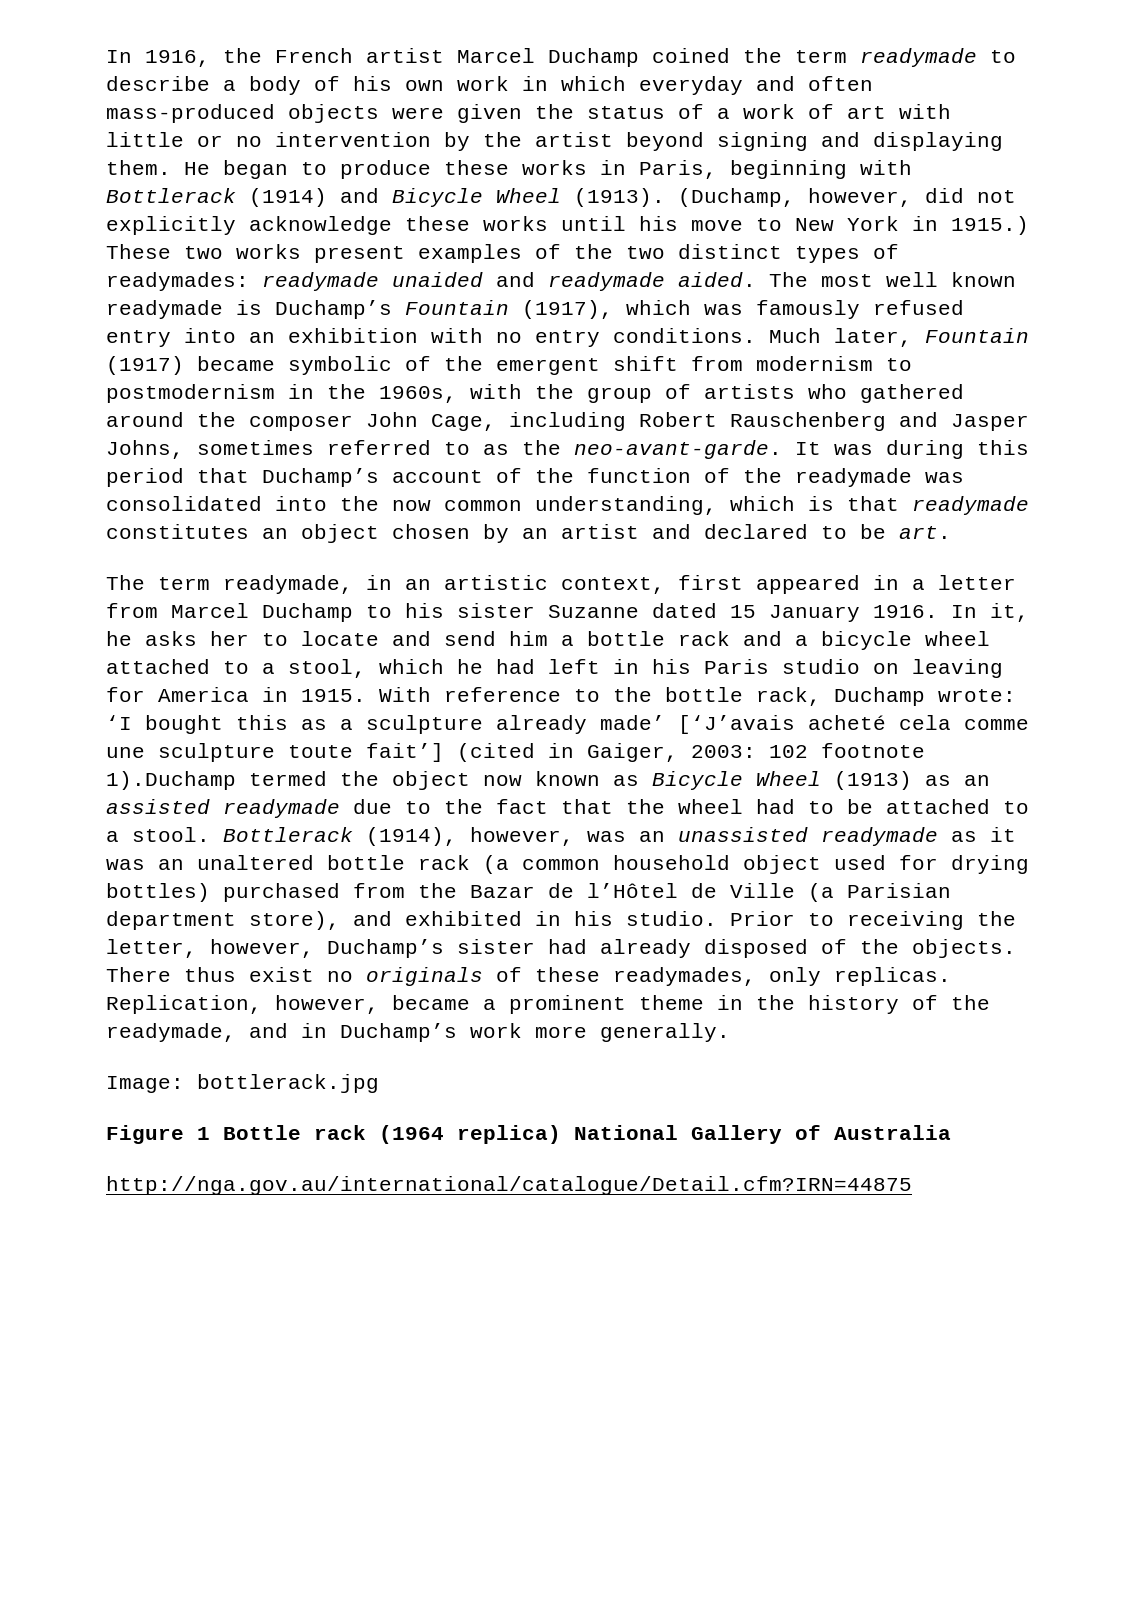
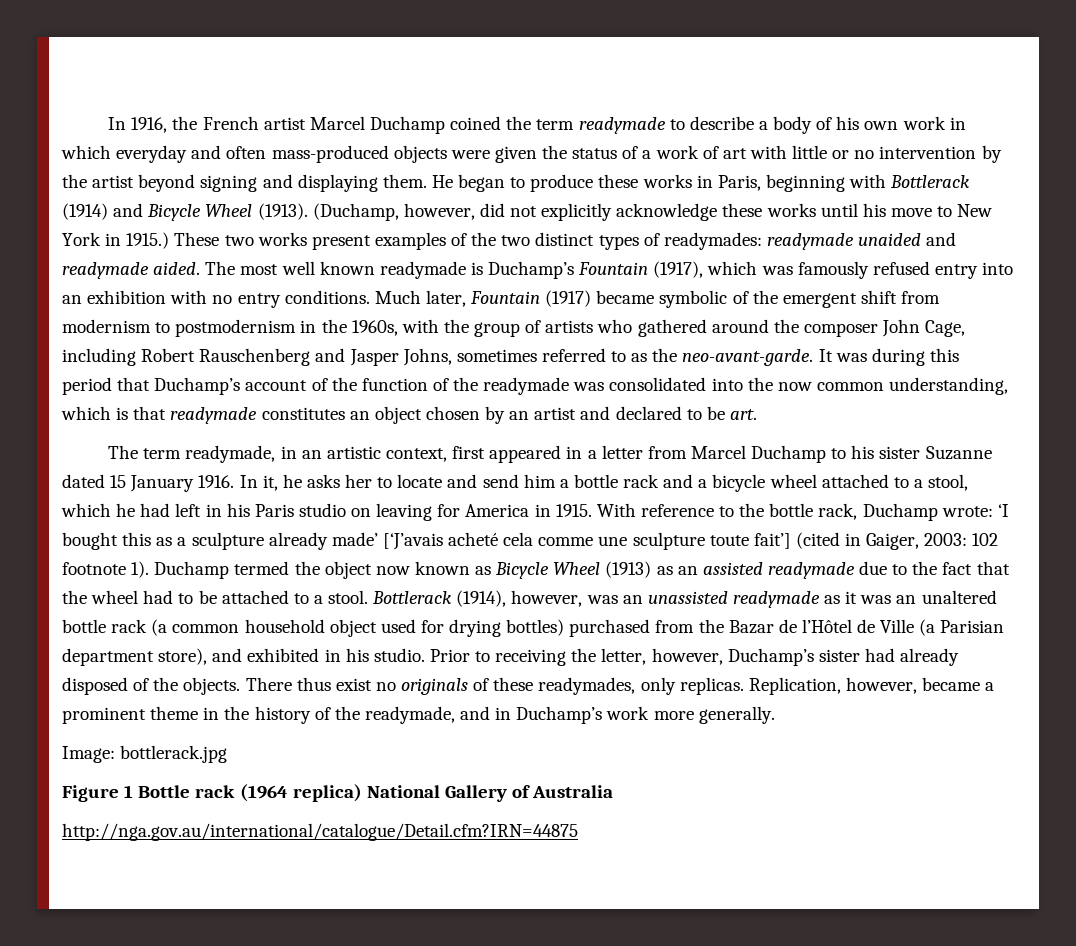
- With reference to the bottle rack, Duchamp wrote: ‘I bought this as a sculpture already made’ [‘J’avais acheté cela comme une sculpture toute fait’] (cited in Gaiger, 2003: 102 footnote 1).Duchamp termed the object now known as Bicycle Wheel (1913) as an assisted readymade due to the fact that the wheel had to be attached to a stool.
+ With reference to the bottle rack, Duchamp wrote: ‘I bought this as a sculpture already made’ [‘J’avais acheté cela comme une sculpture toute fait’] (cited in Gaiger, 2003: 102 footnote 1). Duchamp termed the object now known as Bicycle Wheel (1913) as an assisted readymade due to the fact that the wheel had to be attached to a stool.

